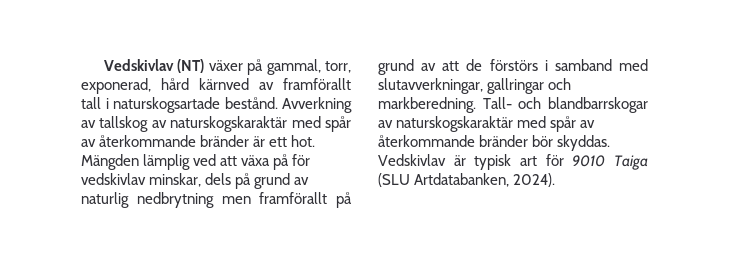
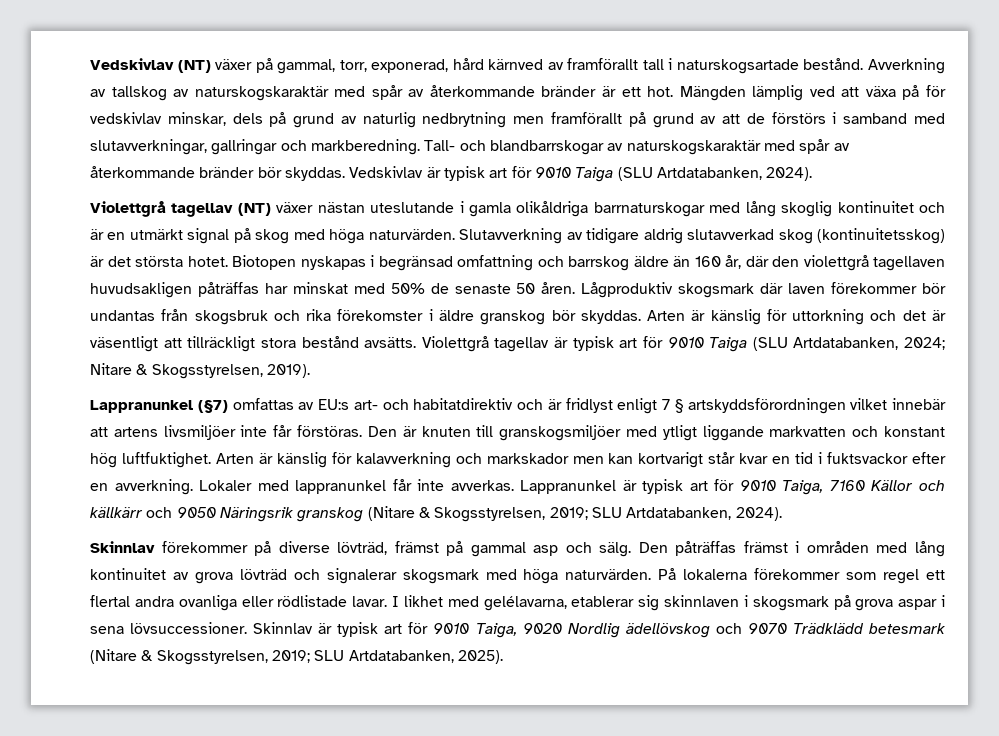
+ Violettgrå tagellav (NT) växer nästan uteslutande i gamla olikåldriga barrnaturskogar med lång skoglig kontinuitet och är en utmärkt signal på skog med höga naturvärden. Slutavverkning av tidigare aldrig slutavverkad skog (kontinuitetsskog) är det största hotet. Biotopen nyskapas i begränsad omfattning och barrskog äldre än 160 år, där den violettgrå tagellaven huvudsakligen påträffas har minskat med 50% de senaste 50 åren. Lågproduktiv skogsmark där laven förekommer bör undantas från skogsbruk och rika förekomster i äldre granskog bör skyddas. Arten är känslig för uttorkning och det är väsentligt att tillräckligt stora bestånd avsätts. Violettgrå tagellav är typisk art för 9010 Taiga (SLU Artdatabanken, 2024; Nitare & Skogsstyrelsen, 2019).
+ Lappranunkel (§7) omfattas av EU:s art- och habitatdirektiv och är fridlyst enligt 7 § artskyddsförordningen vilket innebär att artens livsmiljöer inte får förstöras. Den är knuten till granskogsmiljöer med ytligt liggande markvatten och konstant hög luftfuktighet. Arten är känslig för kalavverkning och markskador men kan kortvarigt står kvar en tid i fuktsvackor efter en avverkning. Lokaler med lappranunkel får inte avverkas. Lappranunkel är typisk art för 9010 Taiga, 7160 Källor och källkärr och 9050 Näringsrik granskog (Nitare & Skogsstyrelsen, 2019; SLU Artdatabanken, 2024).
+ Skinnlav förekommer på diverse lövträd, främst på gammal asp och sälg. Den påträffas främst i områden med lång kontinuitet av grova lövträd och signalerar skogsmark med höga naturvärden. På lokalerna förekommer som regel ett flertal andra ovanliga eller rödlistade lavar. I likhet med gelélavarna, etablerar sig skinnlaven i skogsmark på grova aspar i sena lövsuccessioner. Skinnlav är typisk art för 9010 Taiga, 9020 Nordlig ädellövskog och 9070 Trädklädd betesmark (Nitare & Skogsstyrelsen, 2019; SLU Artdatabanken, 2025).

